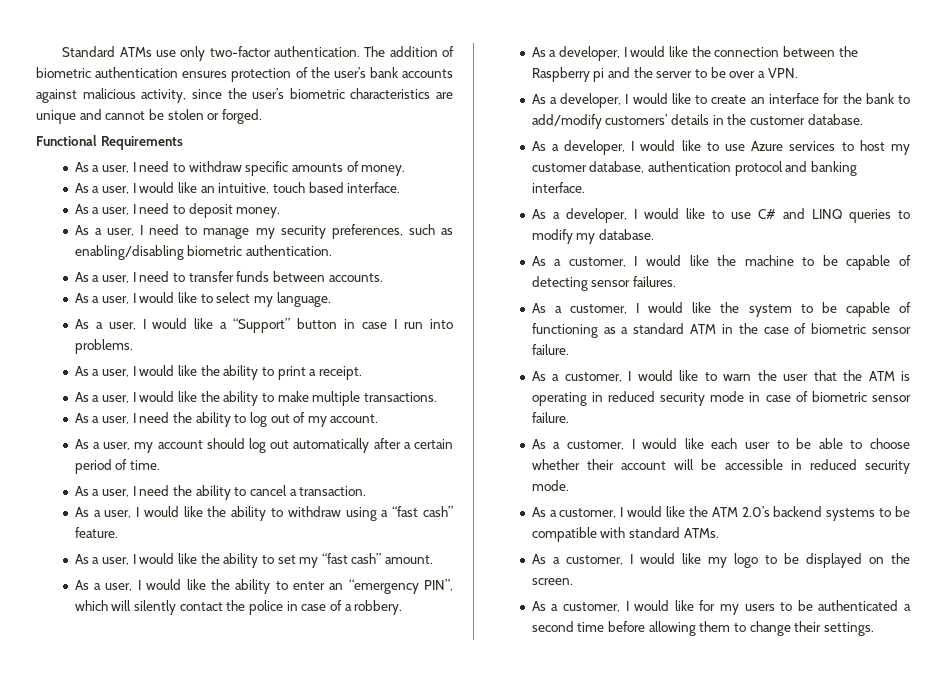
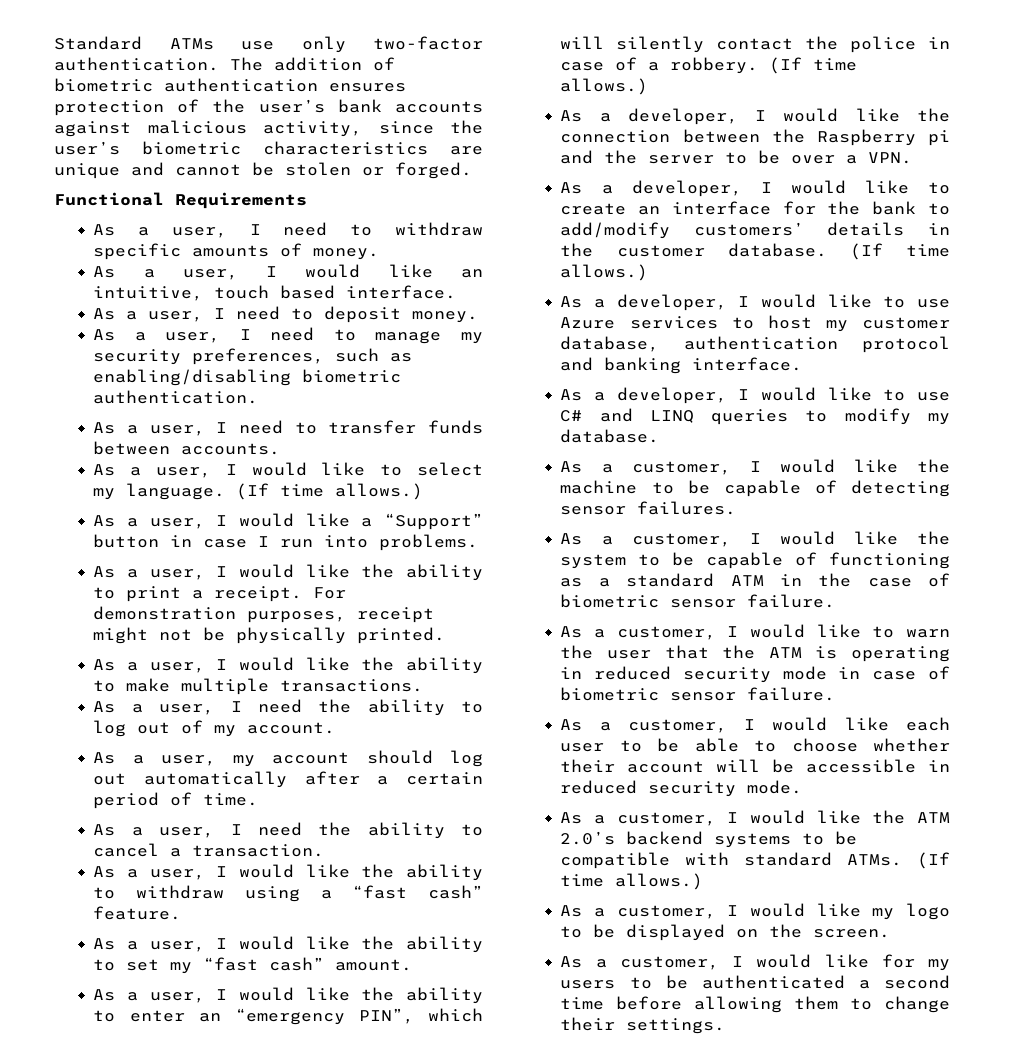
- As a user, I would like to select my language.
+ As a user, I would like to select my language. (If time allows.)
+ For demonstration purposes, receipt might not be physically printed.
- As a user, I would like the ability to enter an “emergency PIN”, which will silently contact the police in case of a robbery.
+ As a user, I would like the ability to enter an “emergency PIN”, which will silently contact the police in case of a robbery. (If time allows.)
- As a developer, I would like to create an interface for the bank to add/modify customers’ details in the customer database.
+ As a developer, I would like to create an interface for the bank to add/modify customers’ details in the customer database. (If time allows.)
- As a customer, I would like the ATM 2.0’s backend systems to be compatible with standard ATMs.
+ As a customer, I would like the ATM 2.0’s backend systems to be compatible with standard ATMs. (If time allows.)

